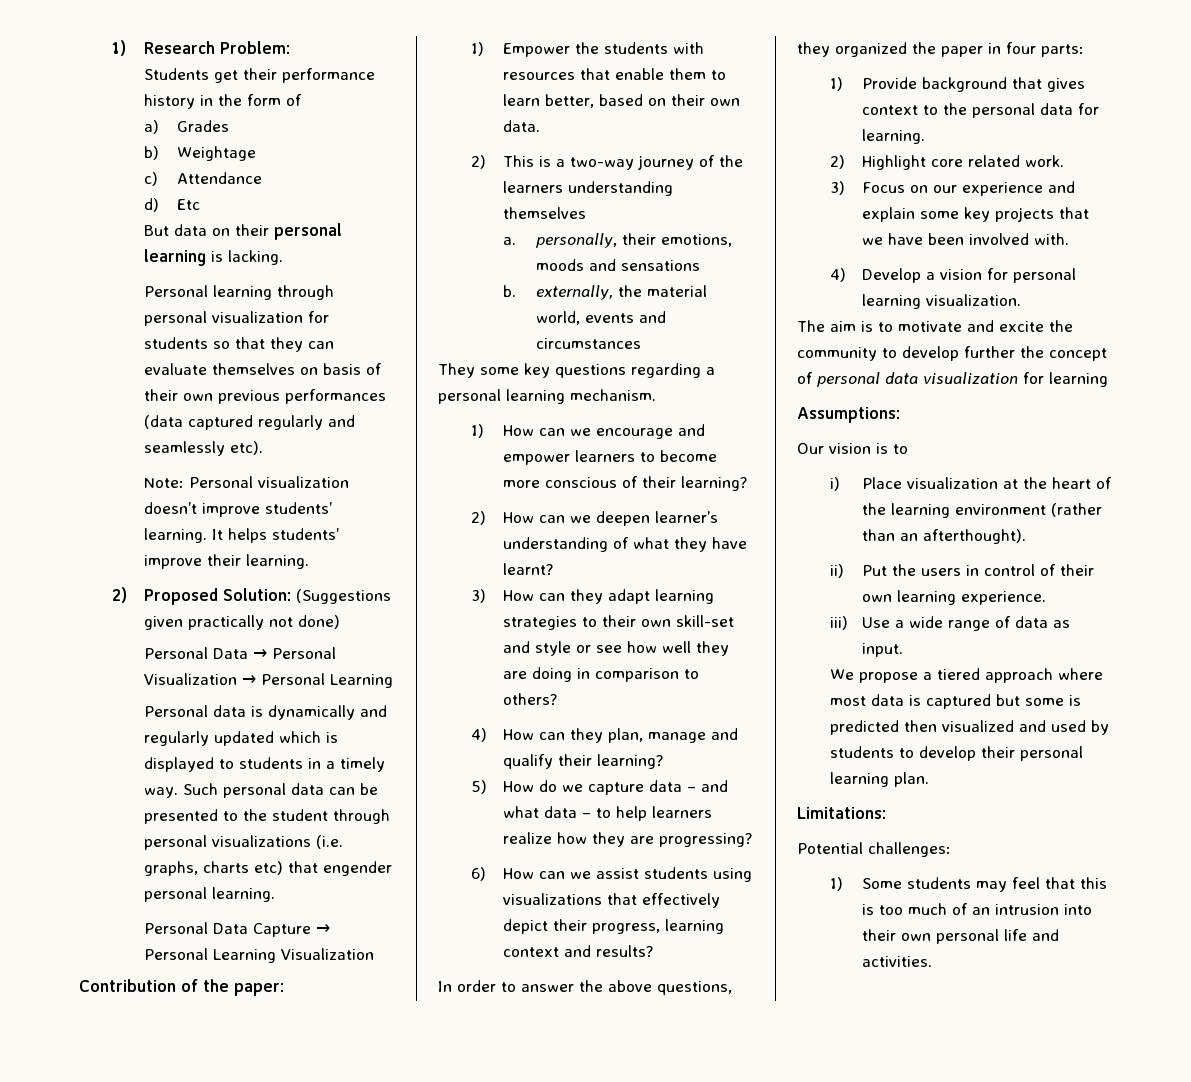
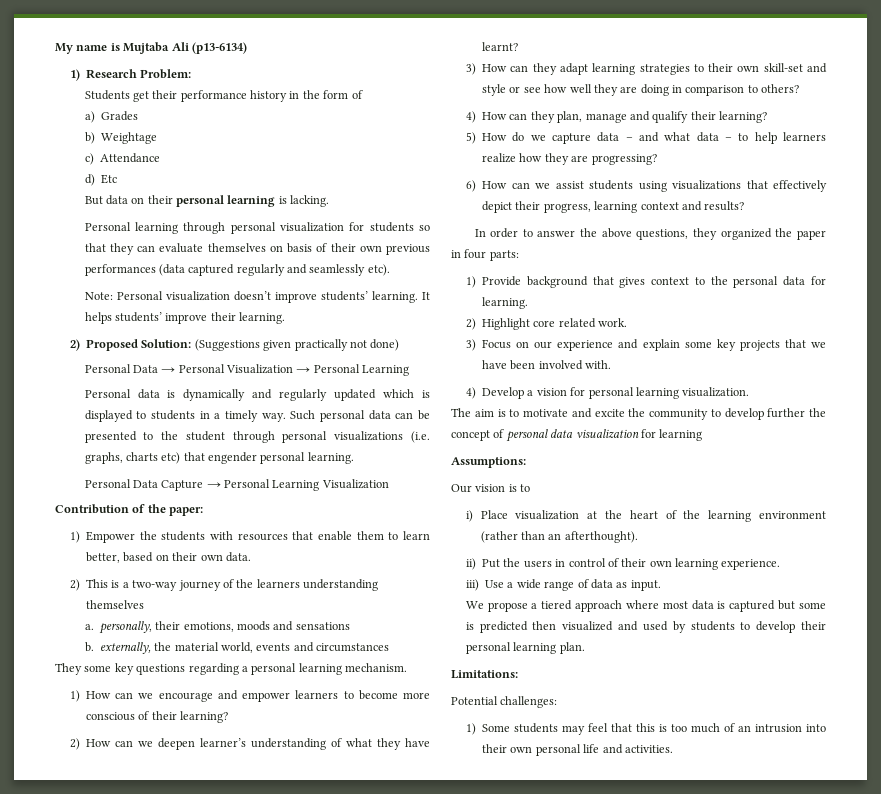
+ My name is Mujtaba Ali (p13-6134)

